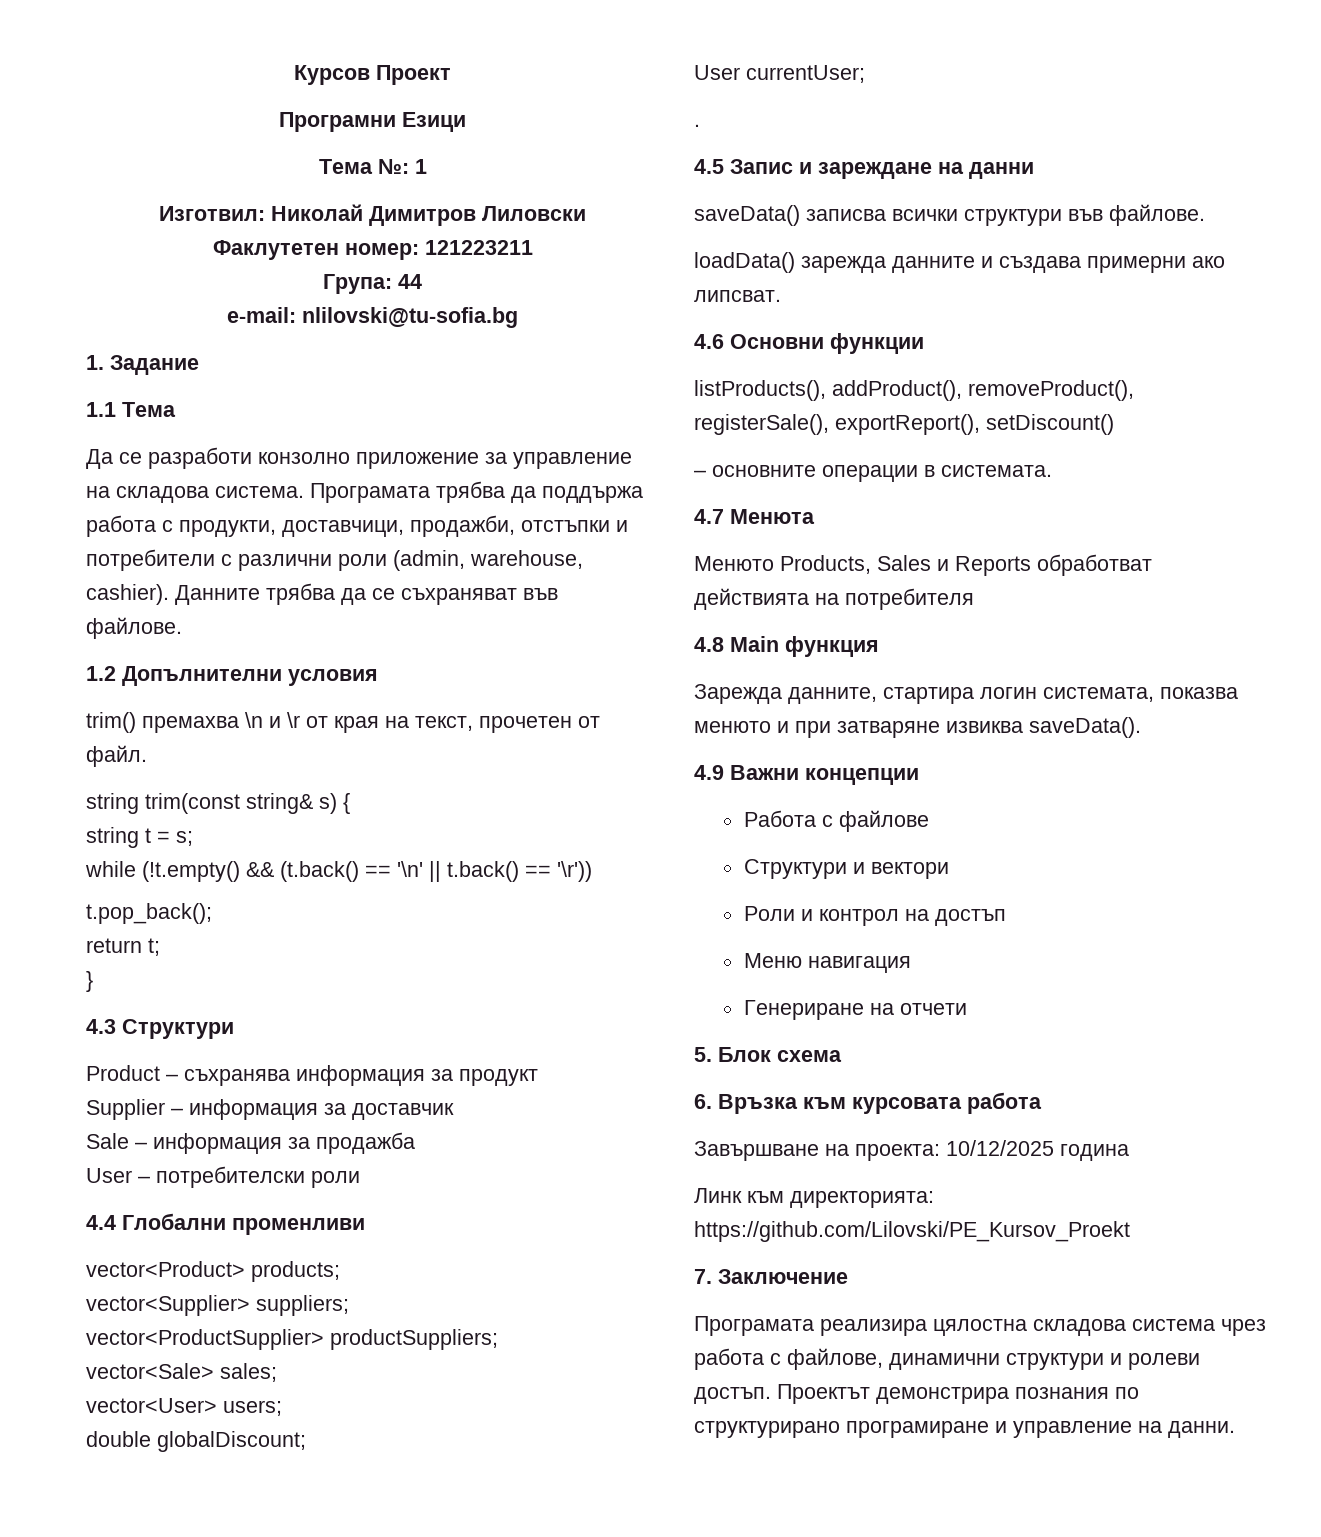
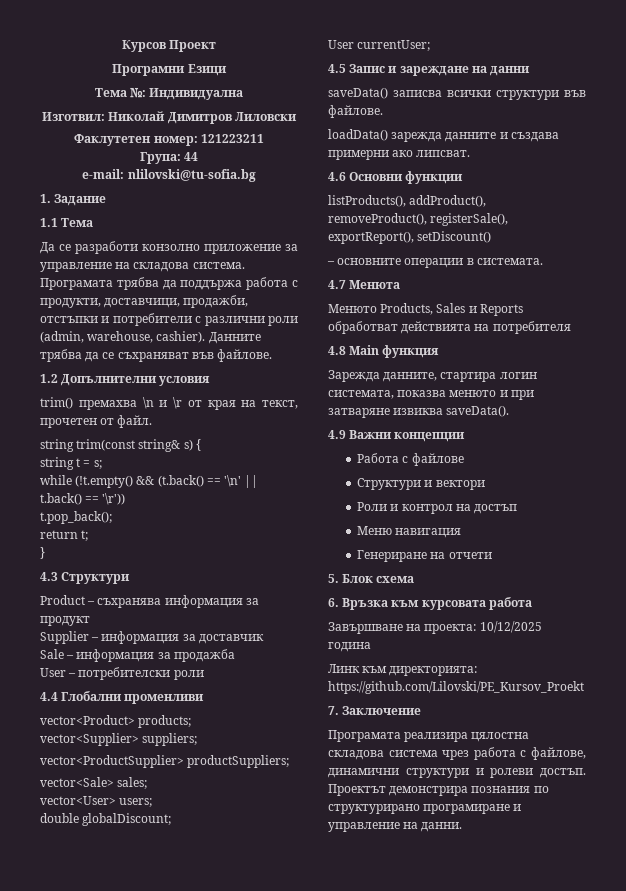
- Тема №: 1
+ Тема №: Индивидуална
- .

